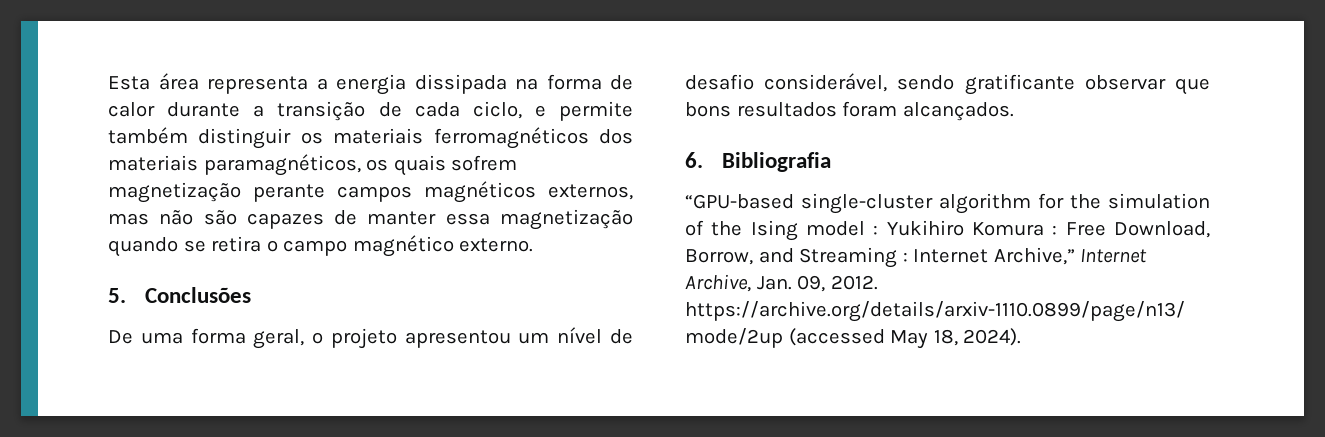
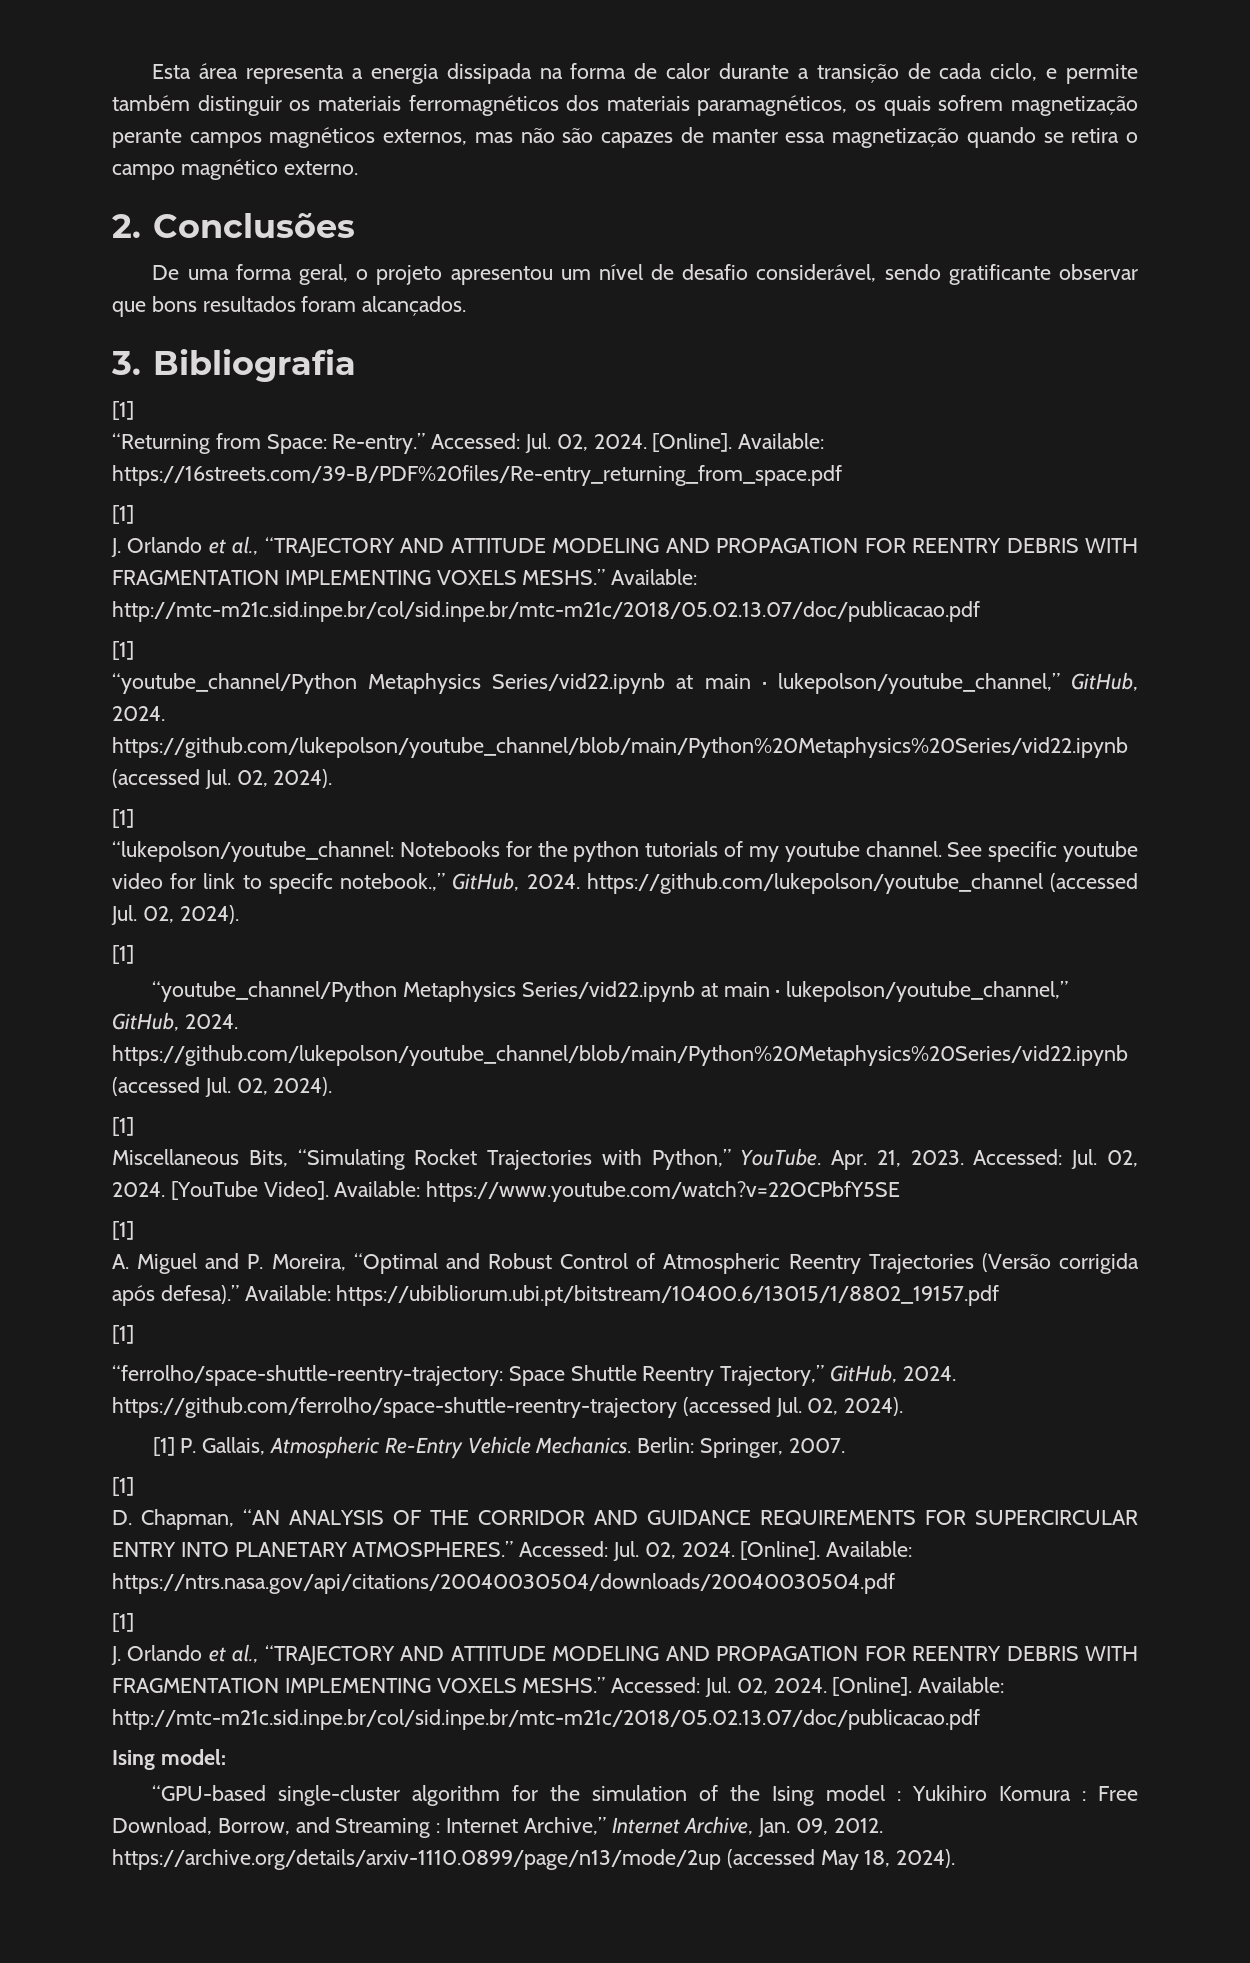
- 5. Conclusões
+ 2. Conclusões
- 6. Bibliografia
+ 3. Bibliografia
+ [1]
+ “Returning from Space: Re-entry.” Accessed: Jul. 02, 2024. [Online]. Available: https://16streets.com/39-B/PDF%20files/Re-entry_returning_from_space.pdf
+ [1]
+ J. Orlando et al., “TRAJECTORY AND ATTITUDE MODELING AND PROPAGATION FOR REENTRY DEBRIS WITH FRAGMENTATION IMPLEMENTING VOXELS MESHS.” Available: http://mtc-m21c.sid.inpe.br/col/sid.inpe.br/mtc-m21c/2018/05.02.13.07/doc/publicacao.pdf
+ [1]
+ “youtube_channel/Python Metaphysics Series/vid22.ipynb at main · lukepolson/youtube_channel,” GitHub, 2024. https://github.com/lukepolson/youtube_channel/blob/main/Python%20Metaphysics%20Series/vid22.ipynb (accessed Jul. 02, 2024).
+ [1]
+ “lukepolson/youtube_channel: Notebooks for the python tutorials of my youtube channel. See specific youtube video for link to specifc notebook.,” GitHub, 2024. https://github.com/lukepolson/youtube_channel (accessed Jul. 02, 2024).
+ [1]
+ “youtube_channel/Python Metaphysics Series/vid22.ipynb at main · lukepolson/youtube_channel,” GitHub, 2024. https://github.com/lukepolson/youtube_channel/blob/main/Python%20Metaphysics%20Series/vid22.ipynb (accessed Jul. 02, 2024).
+ [1]
+ Miscellaneous Bits, “Simulating Rocket Trajectories with Python,” YouTube. Apr. 21, 2023. Accessed: Jul. 02, 2024. [YouTube Video]. Available: https://www.youtube.com/watch?v=22OCPbfY5SE
+ [1]
+ A. Miguel and P. Moreira, “Optimal and Robust Control of Atmospheric Reentry Trajectories (Versão corrigida após defesa).” Available: https://ubibliorum.ubi.pt/bitstream/10400.6/13015/1/8802_19157.pdf
+ [1]
+ “ferrolho/space-shuttle-reentry-trajectory: Space Shuttle Reentry Trajectory,” GitHub, 2024. https://github.com/ferrolho/space-shuttle-reentry-trajectory (accessed Jul. 02, 2024).
+ [1] P. Gallais, Atmospheric Re-Entry Vehicle Mechanics. Berlin: Springer, 2007.
+ [1]
+ D. Chapman, “AN ANALYSIS OF THE CORRIDOR AND GUIDANCE REQUIREMENTS FOR SUPERCIRCULAR ENTRY INTO PLANETARY ATMOSPHERES.” Accessed: Jul. 02, 2024. [Online]. Available: https://ntrs.nasa.gov/api/citations/20040030504/downloads/20040030504.pdf
+ [1]
+ J. Orlando et al., “TRAJECTORY AND ATTITUDE MODELING AND PROPAGATION FOR REENTRY DEBRIS WITH FRAGMENTATION IMPLEMENTING VOXELS MESHS.” Accessed: Jul. 02, 2024. [Online]. Available: http://mtc-m21c.sid.inpe.br/col/sid.inpe.br/mtc-m21c/2018/05.02.13.07/doc/publicacao.pdf
+ Ising model:

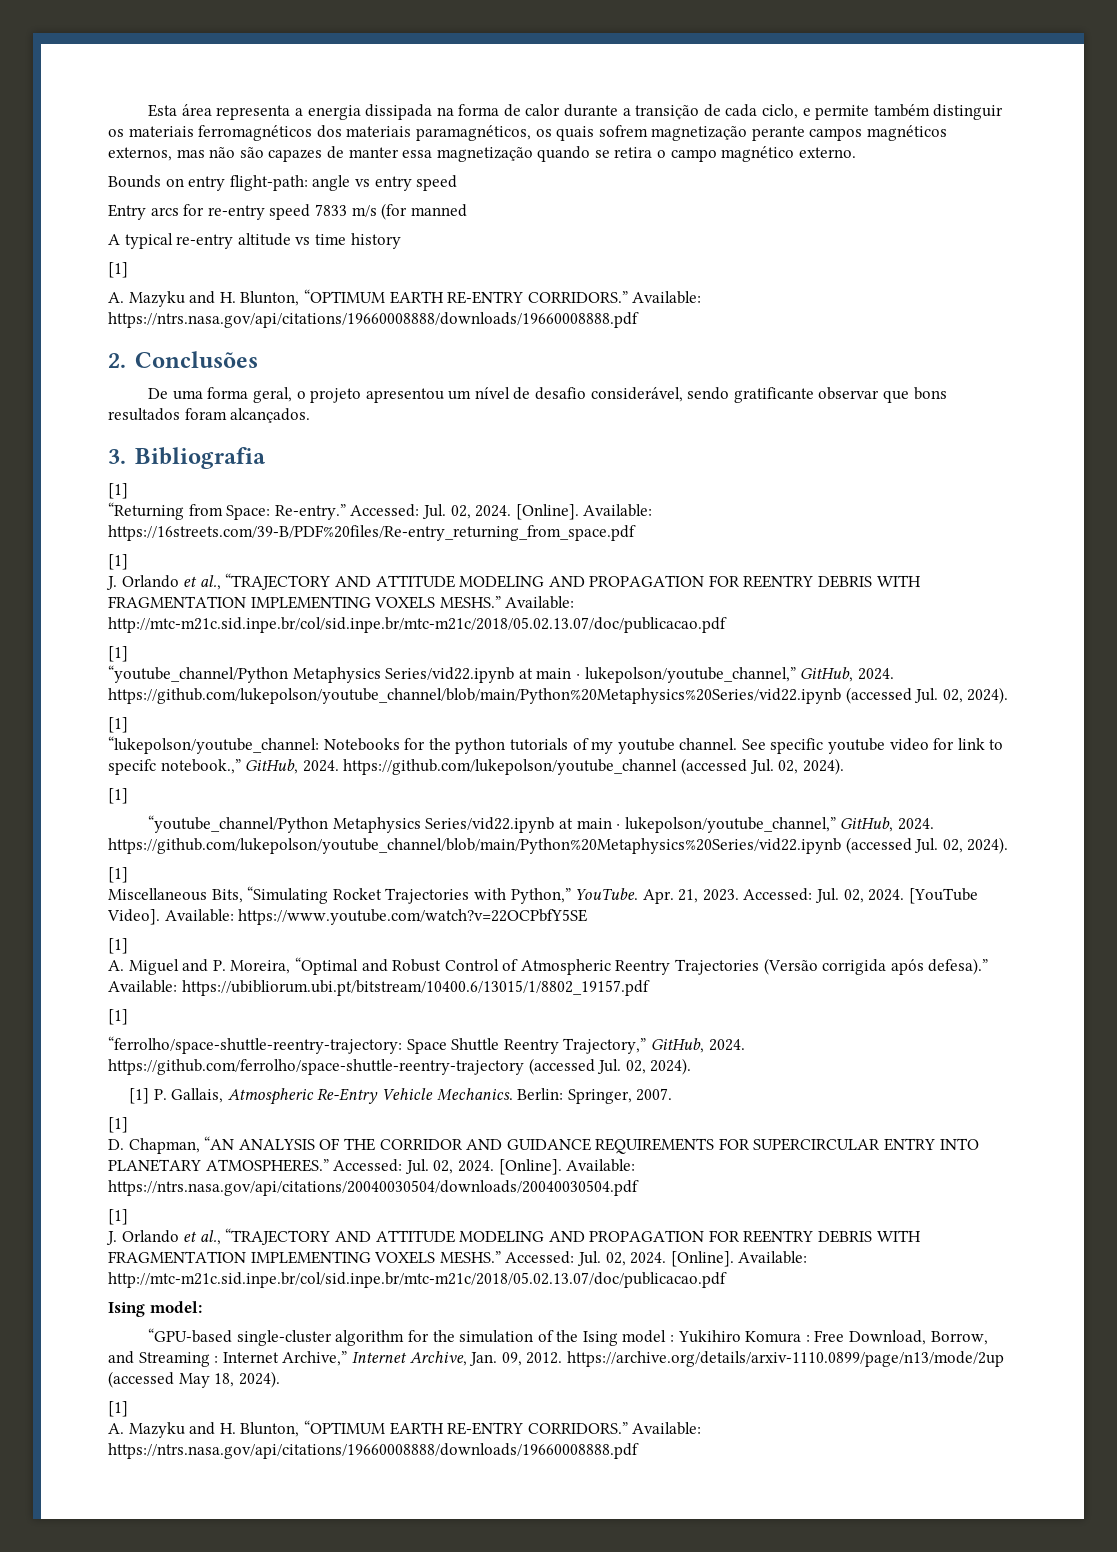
+ Bounds on entry flight-path: angle vs entry speed
+ Entry arcs for re-entry speed 7833 m/s (for manned
+ A typical re-entry altitude vs time history
+ [1]
+ A. Mazyku and H. Blunton, “OPTIMUM EARTH RE-ENTRY CORRIDORS.” Available: https://ntrs.nasa.gov/api/citations/19660008888/downloads/19660008888.pdf
  “GPU-based single-cluster algorithm for the simulation of the Ising model : Yukihiro Komura : Free Download, Borrow, and Streaming : Internet Archive,” Internet Archive, Jan. 09, 2012. https://archive.org/details/arxiv-1110.0899/page/n13/mode/2up (accessed May 18, 2024).
+ [1]
+ A. Mazyku and H. Blunton, “OPTIMUM EARTH RE-ENTRY CORRIDORS.” Available: https://ntrs.nasa.gov/api/citations/19660008888/downloads/19660008888.pdf

